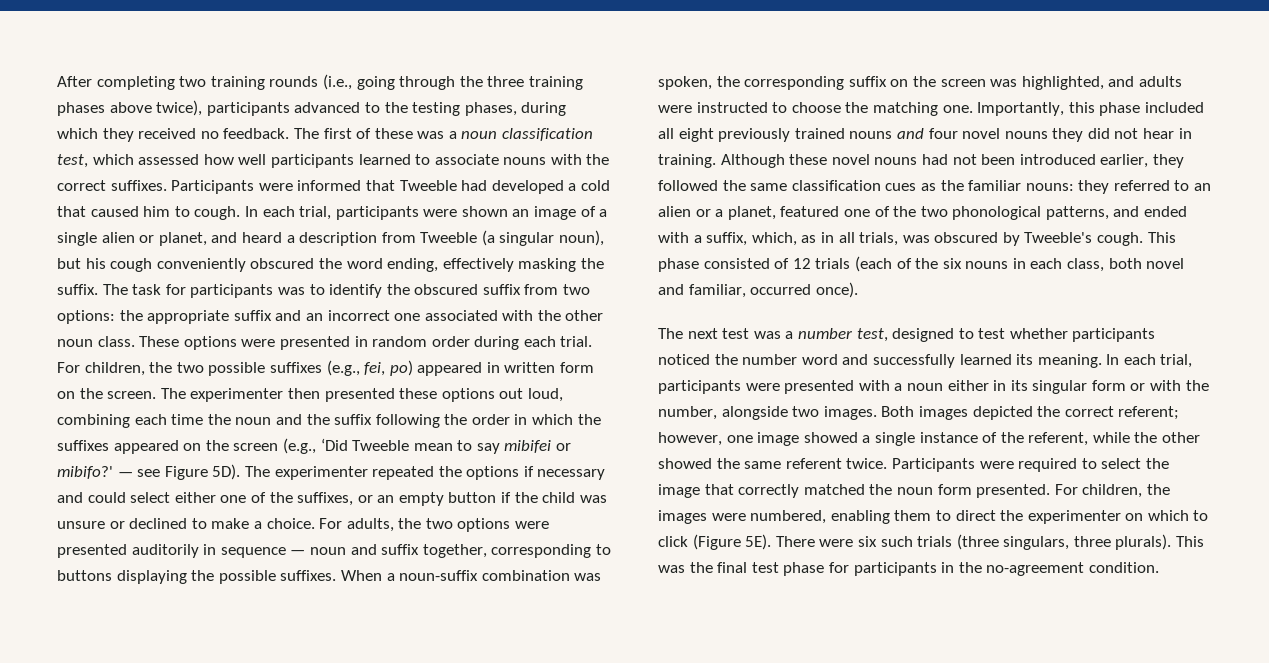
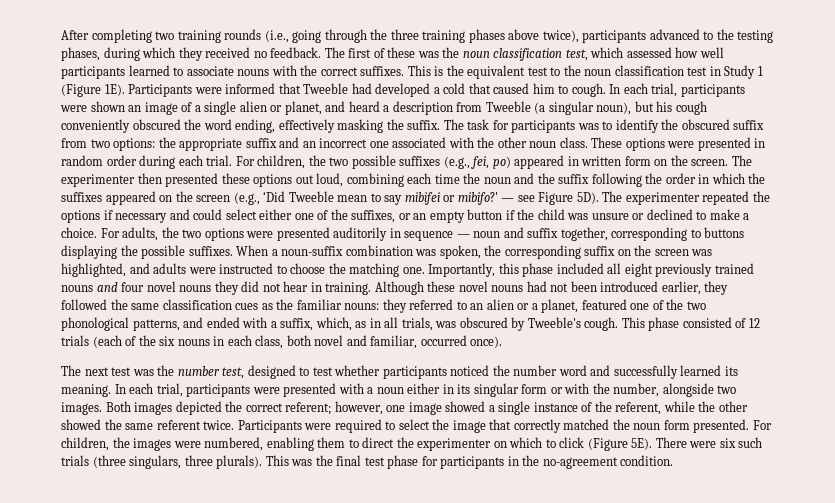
- The first of these was a noun classification test, which assessed how well participants learned to associate nouns with the correct suffixes.
+ The first of these was the noun classification test, which assessed how well participants learned to associate nouns with the correct suffixes.
+ This is the equivalent test to the noun classification test in Study 1 (Figure 1E).
- The next test was a number test, designed to test whether participants noticed the number word and successfully learned its meaning.
+ The next test was the number test, designed to test whether participants noticed the number word and successfully learned its meaning.

